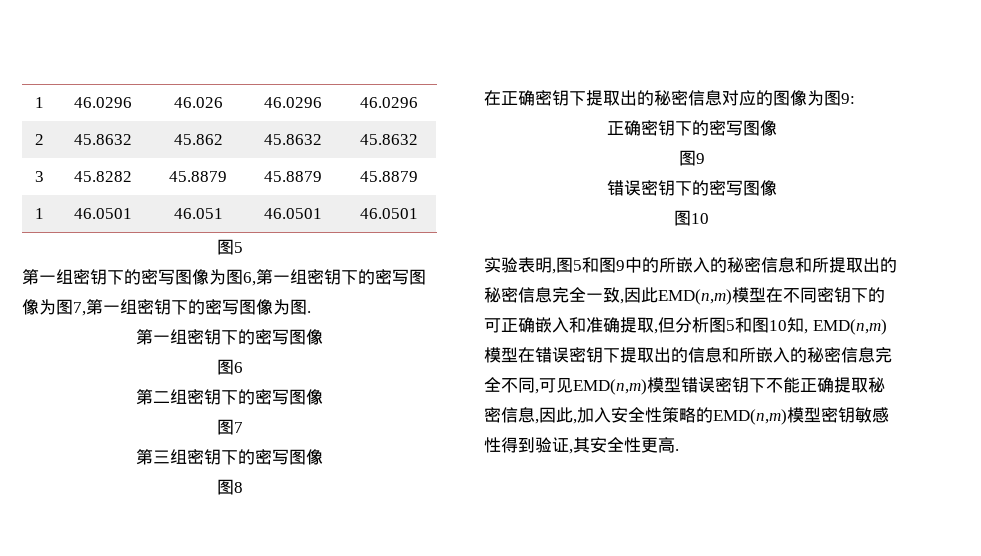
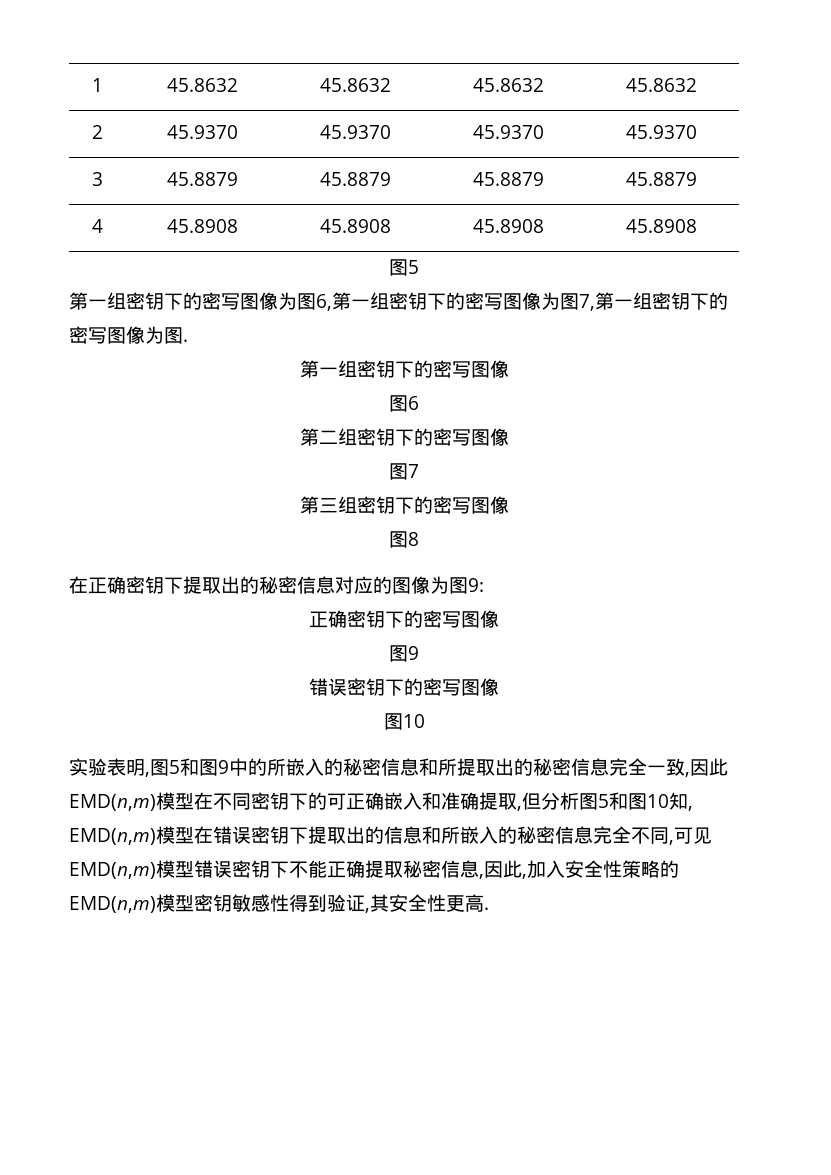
- 1 | 46.0296 | 46.026 | 46.0296 | 46.0296
- 2 | 45.8632 | 45.862 | 45.8632 | 45.8632
+ 1 | 45.8632 | 45.8632 | 45.8632 | 45.8632
+ 2 | 45.9370 | 45.9370 | 45.9370 | 45.9370
- 3 | 45.8282 | 45.8879 | 45.8879 | 45.8879
+ 3 | 45.8879 | 45.8879 | 45.8879 | 45.8879
- 1 | 46.0501 | 46.051 | 46.0501 | 46.0501
+ 4 | 45.8908 | 45.8908 | 45.8908 | 45.8908

